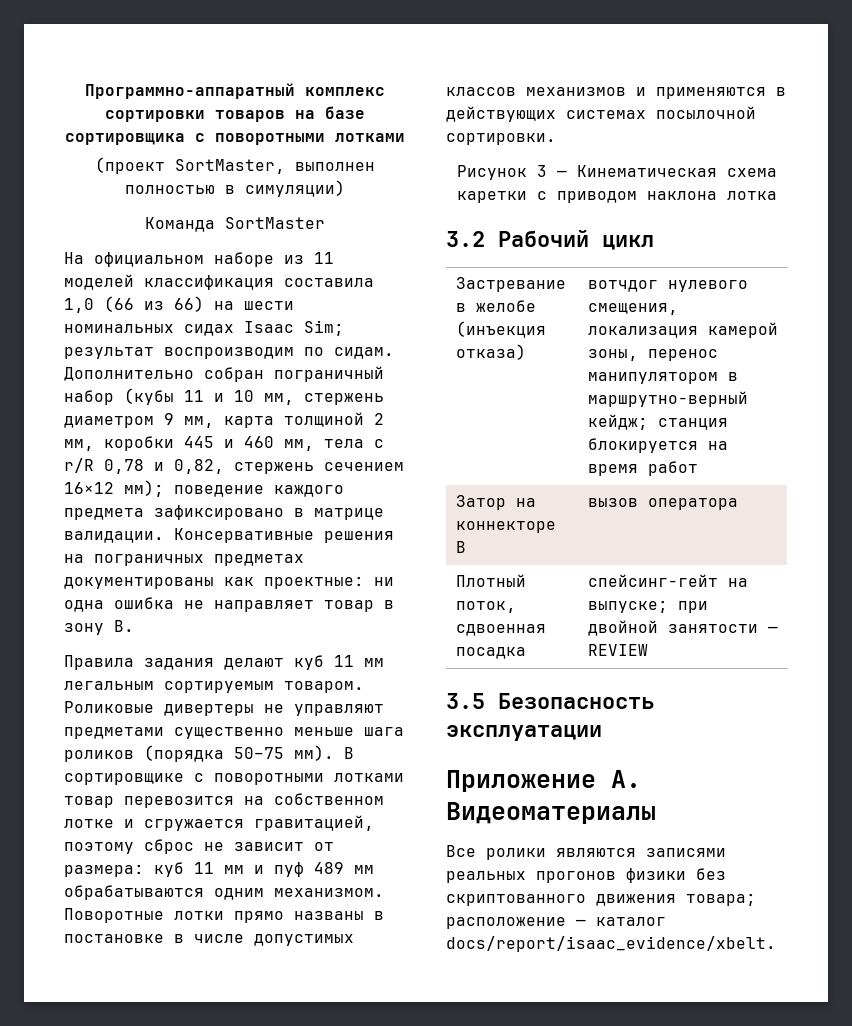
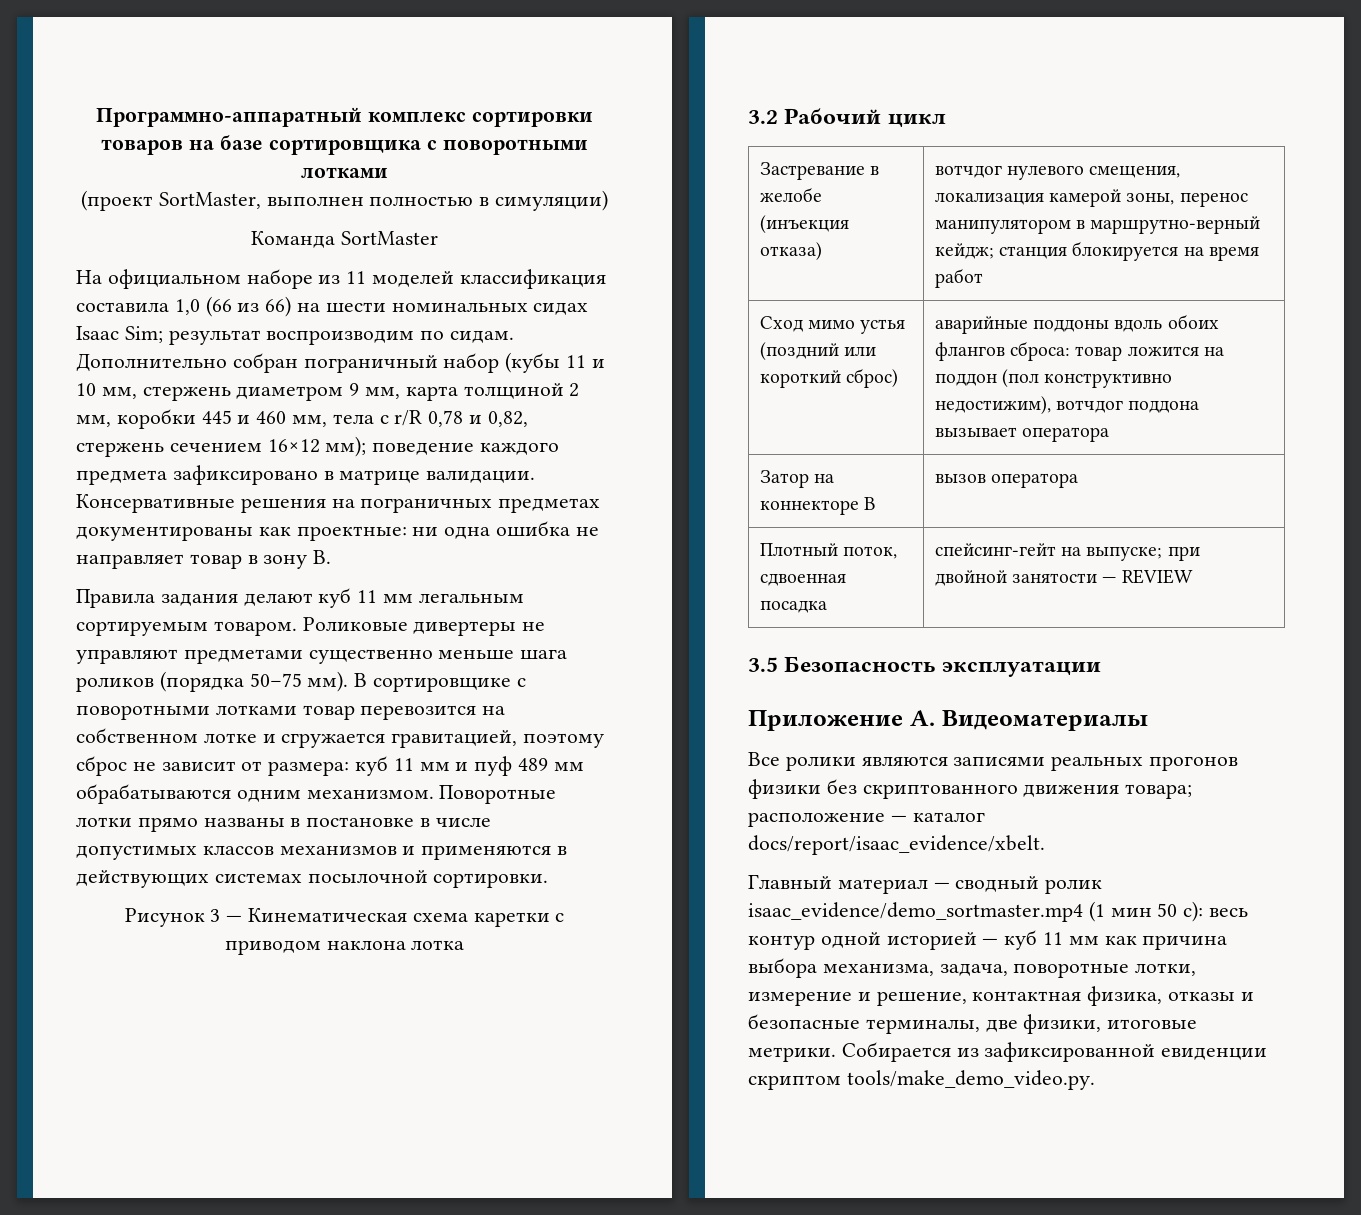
+ Сход мимо устья (поздний или короткий сброс) | аварийные поддоны вдоль обоих флангов сброса: товар ложится на поддон (пол конструктивно недостижим), вотчдог поддона вызывает оператора
+ Главный материал — сводный ролик isaac_evidence/demo_sortmaster.mp4 (1 мин 50 с): весь контур одной историей — куб 11 мм как причина выбора механизма, задача, поворотные лотки, измерение и решение, контактная физика, отказы и безопасные терминалы, две физики, итоговые метрики. Собирается из зафиксированной евиденции скриптом tools/make_demo_video.py.

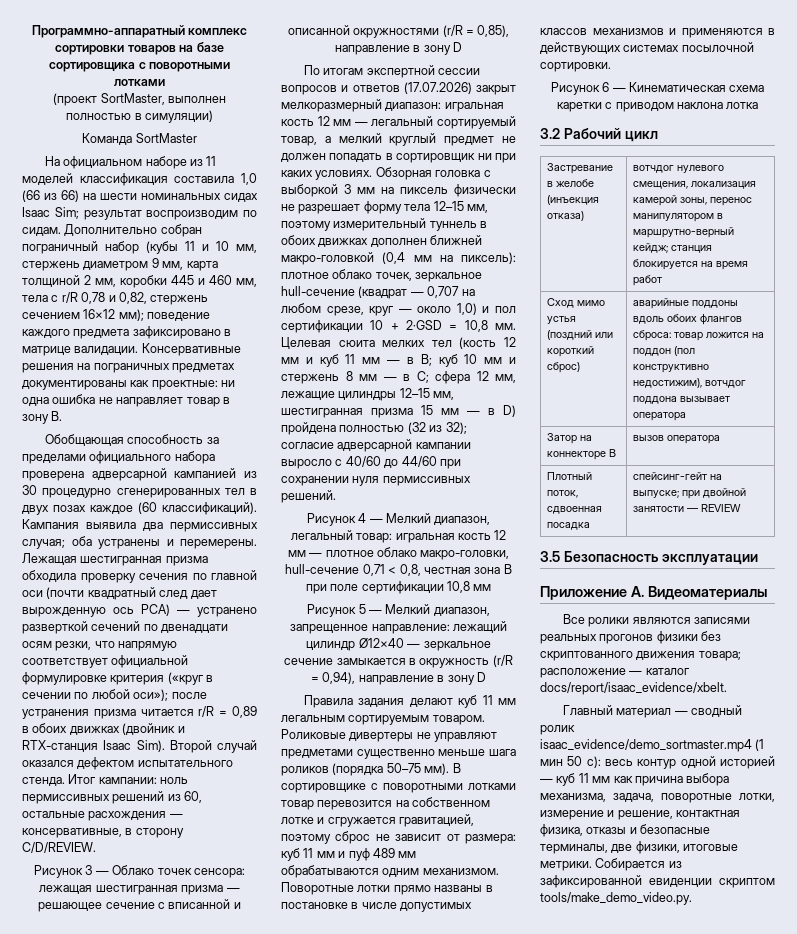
+ Обобщающая способность за пределами официального набора проверена адверсарной кампанией из 30 процедурно сгенерированных тел в двух позах каждое (60 классификаций). Кампания выявила два пермиссивных случая; оба устранены и перемерены. Лежащая шестигранная призма обходила проверку сечения по главной оси (почти квадратный след дает вырожденную ось PCA) — устранено разверткой сечений по двенадцати осям резки, что напрямую соответствует официальной формулировке критерия («круг в сечении по любой оси»); после устранения призма читается r/R = 0,89 в обоих движках (двойник и RTX-станция Isaac Sim). Второй случай оказался дефектом испытательного стенда. Итог кампании: ноль пермиссивных решений из 60, остальные расхождения — консервативные, в сторону C/D/REVIEW.
+ Рисунок 3 — Облако точек сенсора: лежащая шестигранная призма — решающее сечение с вписанной и описанной окружностями (r/R = 0,85), направление в зону D
+ По итогам экспертной сессии вопросов и ответов (17.07.2026) закрыт мелкоразмерный диапазон: игральная кость 12 мм — легальный сортируемый товар, а мелкий круглый предмет не должен попадать в сортировщик ни при каких условиях. Обзорная головка с выборкой 3 мм на пиксель физически не разрешает форму тела 12–15 мм, поэтому измерительный туннель в обоих движках дополнен ближней макро-головкой (0,4 мм на пиксель): плотное облако точек, зеркальное hull-сечение (квадрат — 0,707 на любом срезе, круг — около 1,0) и пол сертификации 10 + 2·GSD = 10,8 мм. Целевая сюита мелких тел (кость 12 мм и куб 11 мм — в B; куб 10 мм и стержень 8 мм — в C; сфера 12 мм, лежащие цилиндры 12–15 мм, шестигранная призма 15 мм — в D) пройдена полностью (32 из 32); согласие адверсарной кампании выросло с 40/60 до 44/60 при сохранении нуля пермиссивных решений.
+ Рисунок 4 — Мелкий диапазон, легальный товар: игральная кость 12 мм — плотное облако макро-головки, hull-сечение 0,71 < 0,8, честная зона B при поле сертификации 10,8 мм
+ Рисунок 5 — Мелкий диапазон, запрещенное направление: лежащий цилиндр Ø12×40 — зеркальное сечение замыкается в окружность (r/R = 0,94), направление в зону D
- Рисунок 3 — Кинематическая схема каретки с приводом наклона лотка
+ Рисунок 6 — Кинематическая схема каретки с приводом наклона лотка

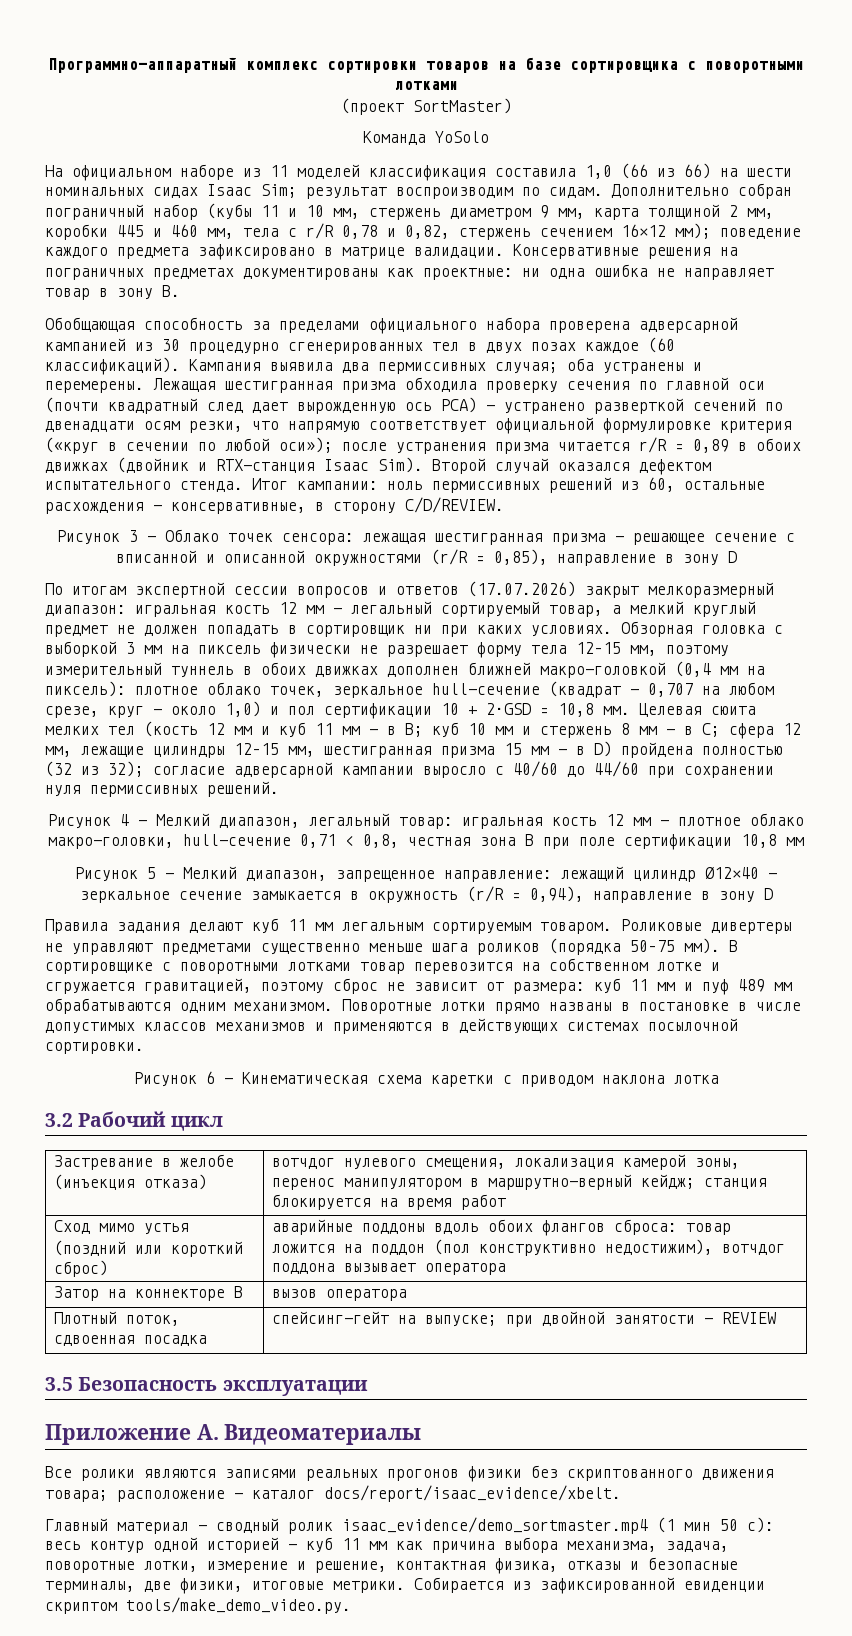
- (проект SortMaster, выполнен полностью в симуляции)
+ (проект SortMaster)
- Команда SortMaster
+ Команда YoSolo

